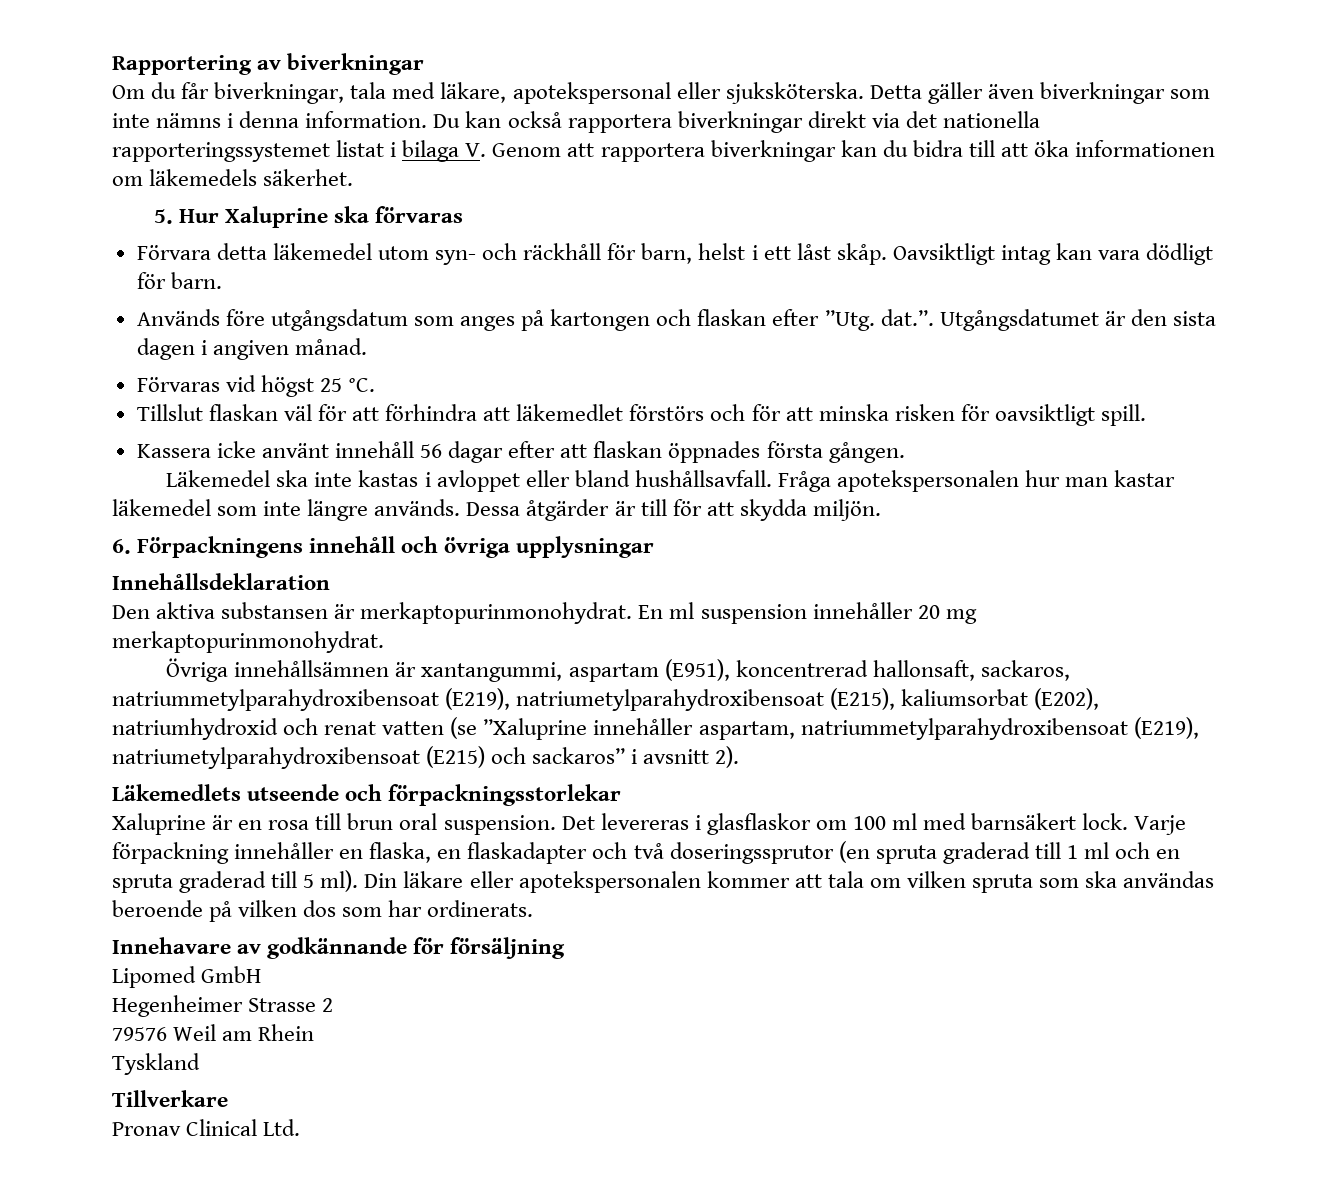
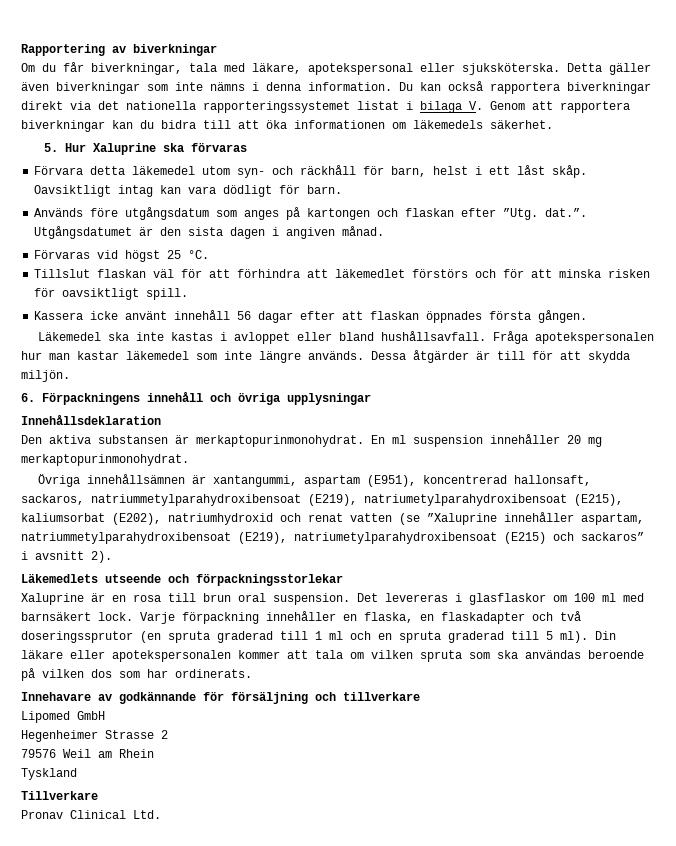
- Innehavare av godkännande för försäljning
+ Innehavare av godkännande för försäljning och tillverkare

